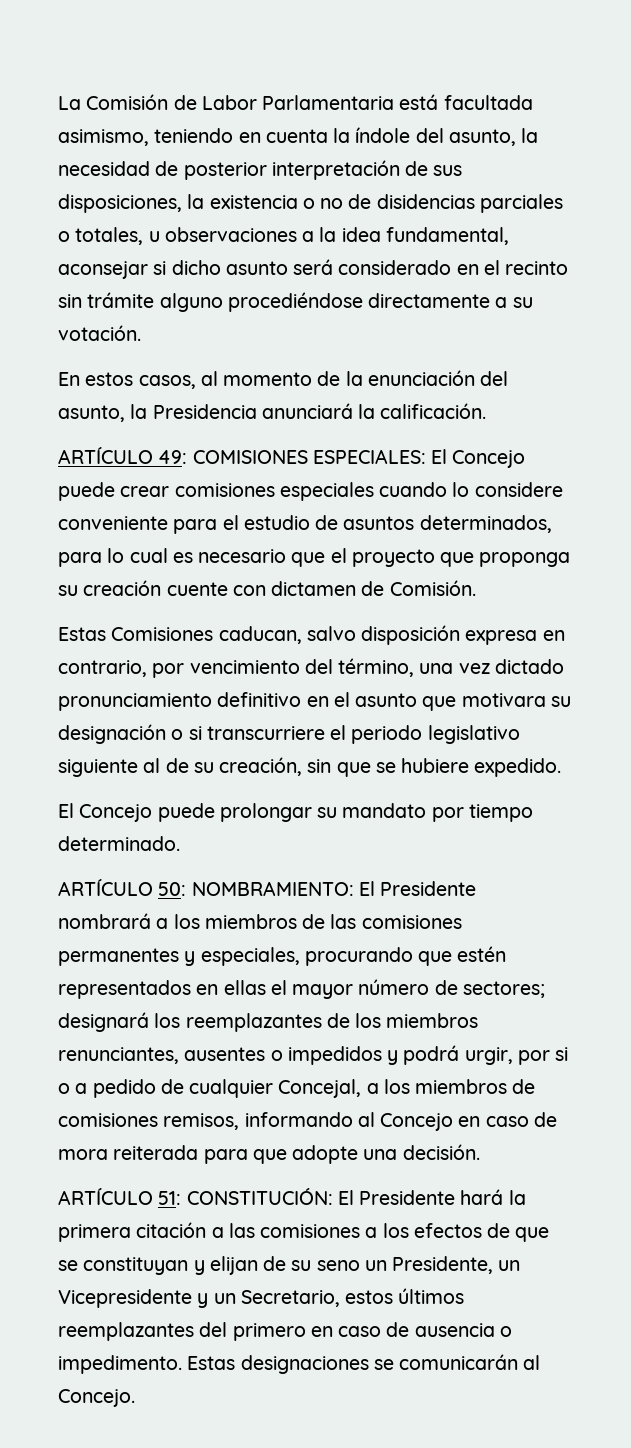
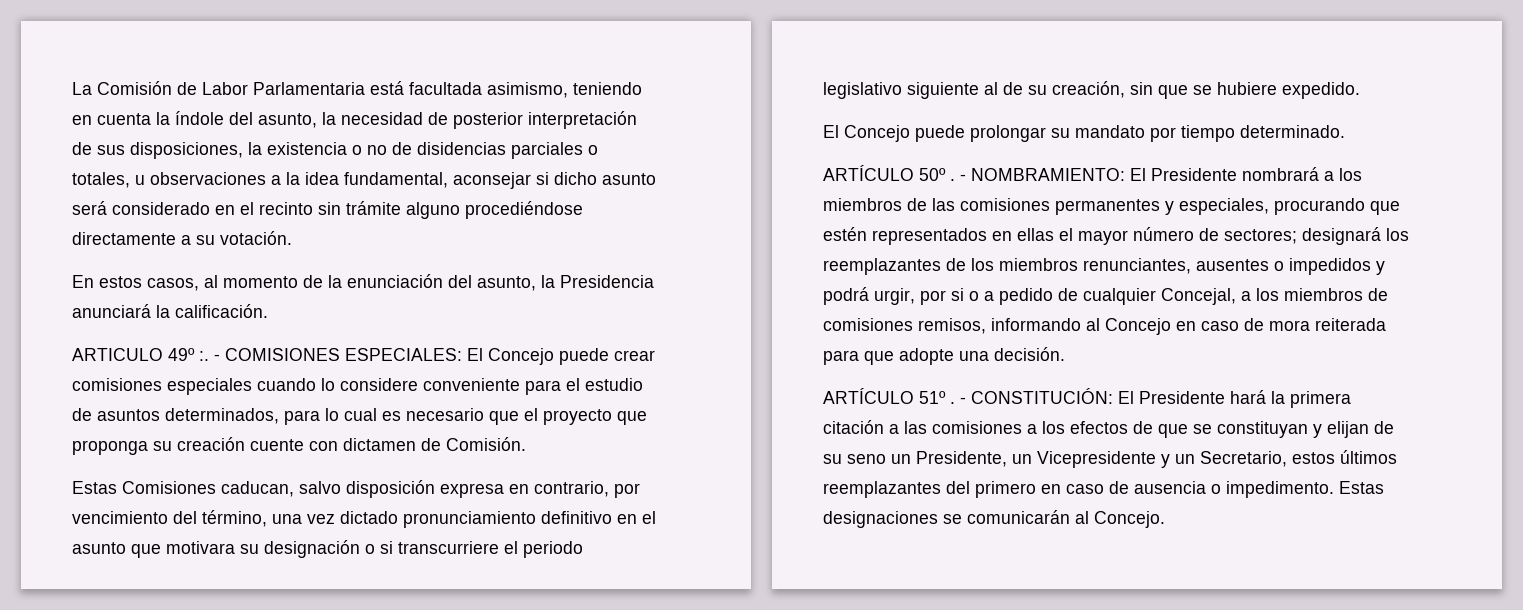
- ARTÍCULO 49: COMISIONES ESPECIALES: El Concejo puede crear comisiones especiales cuando lo considere conveniente para el estudio de asuntos determinados, para lo cual es necesario que el proyecto que proponga su creación cuente con dictamen de Comisión.
+ ARTICULO 49º :. - COMISIONES ESPECIALES: El Concejo puede crear comisiones especiales cuando lo considere conveniente para el estudio de asuntos determinados, para lo cual es necesario que el proyecto que proponga su creación cuente con dictamen de Comisión.
- ARTÍCULO 50: NOMBRAMIENTO:
+ ARTÍCULO 50º . - NOMBRAMIENTO:
- ARTÍCULO 51: CONSTITUCIÓN: El Presidente hará la primera citación a las comisiones a los efectos de que se constituyan y elijan de su seno un Presidente, un Vicepresidente y un Secretario, estos últimos reemplazantes del primero en caso de ausencia o impedimento.
+ ARTÍCULO 51º . - CONSTITUCIÓN: El Presidente hará la primera citación a las comisiones a los efectos de que se constituyan y elijan de su seno un Presidente, un Vicepresidente y un Secretario, estos últimos reemplazantes del primero en caso de ausencia o impedimento.

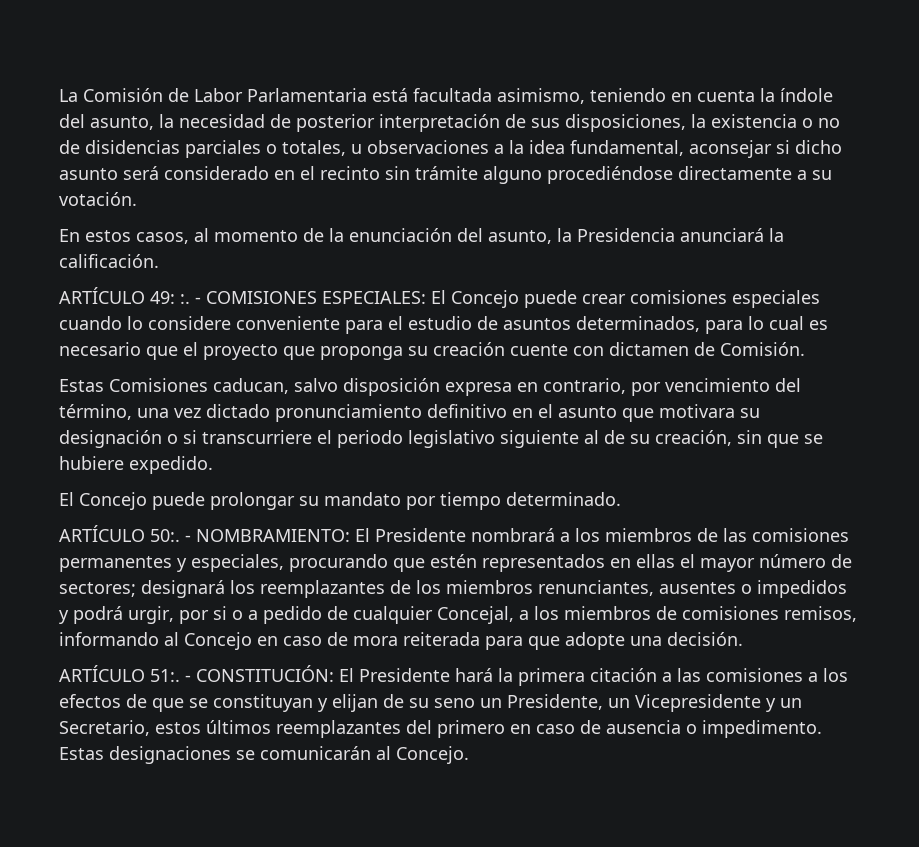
- ARTICULO 49º :.
+ ARTÍCULO 49: :.
- ARTÍCULO 50º .
+ ARTÍCULO 50:.
- ARTÍCULO 51º .
+ ARTÍCULO 51:.

